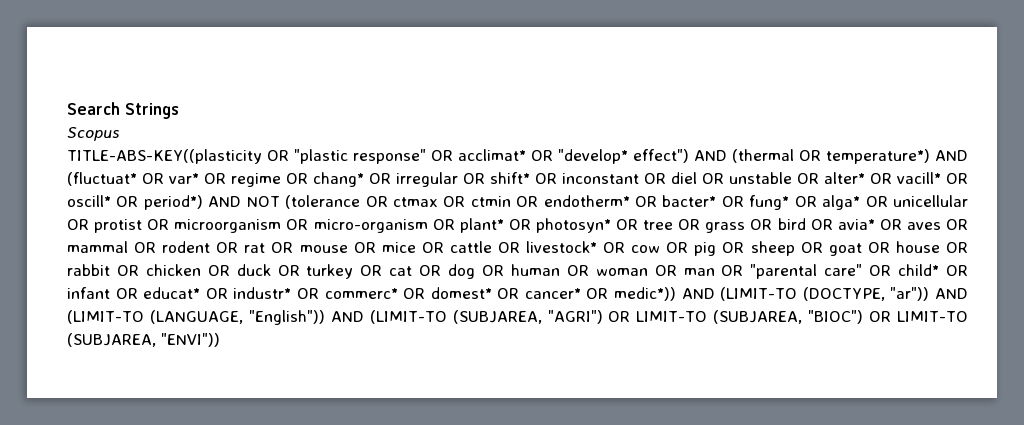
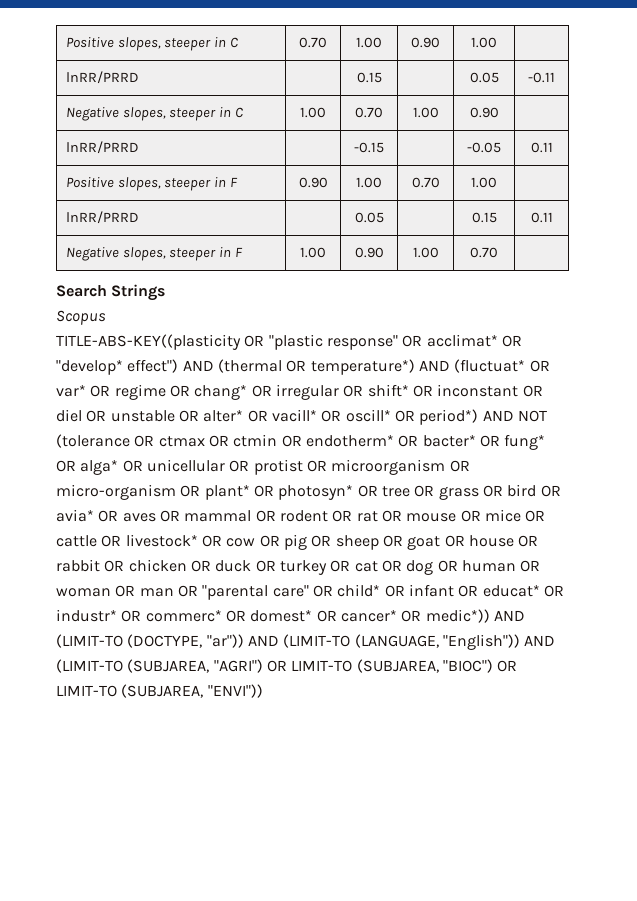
+ Positive slopes, steeper in C | 0.70 | 1.00 | 0.90 | 1.00 |
+ lnRR/PRRD | | 0.15 | | 0.05 | -0.11
+ Negative slopes, steeper in C | 1.00 | 0.70 | 1.00 | 0.90 |
+ lnRR/PRRD | | -0.15 | | -0.05 | 0.11
+ Positive slopes, steeper in F | 0.90 | 1.00 | 0.70 | 1.00 |
+ lnRR/PRRD | | 0.05 | | 0.15 | 0.11
+ Negative slopes, steeper in F | 1.00 | 0.90 | 1.00 | 0.70 |

